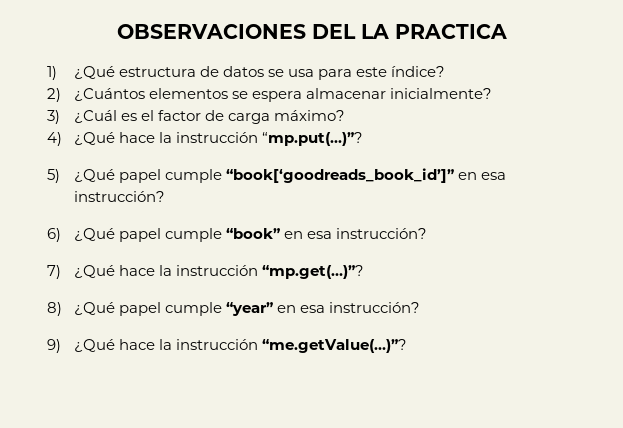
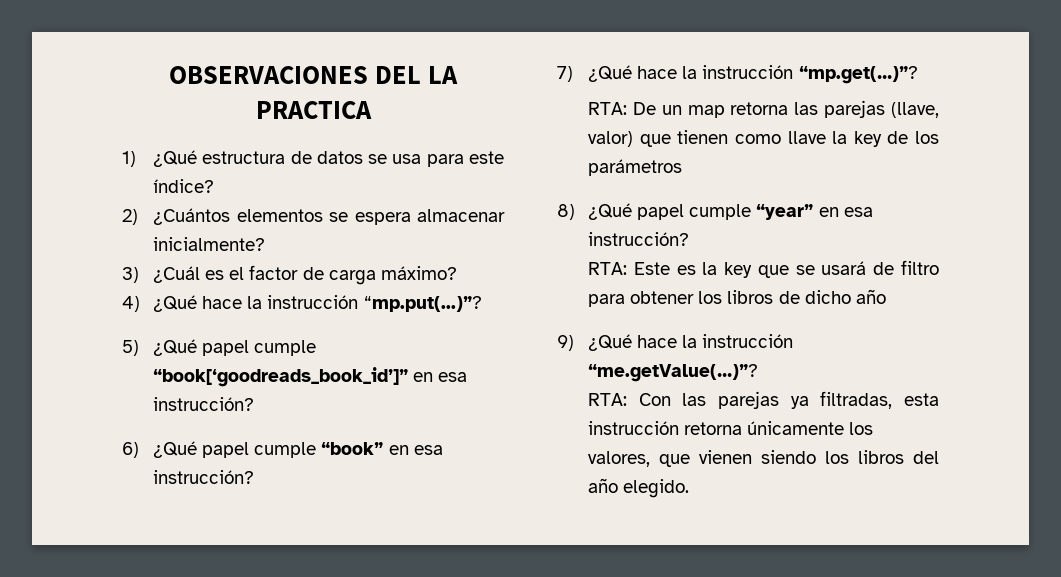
+ RTA: De un map retorna las parejas (llave, valor) que tienen como llave la key de los parámetros
+ RTA: Este es la key que se usará de filtro para obtener los libros de dicho año
+ RTA: Con las parejas ya filtradas, esta instrucción retorna únicamente los valores, que vienen siendo los libros del año elegido.

